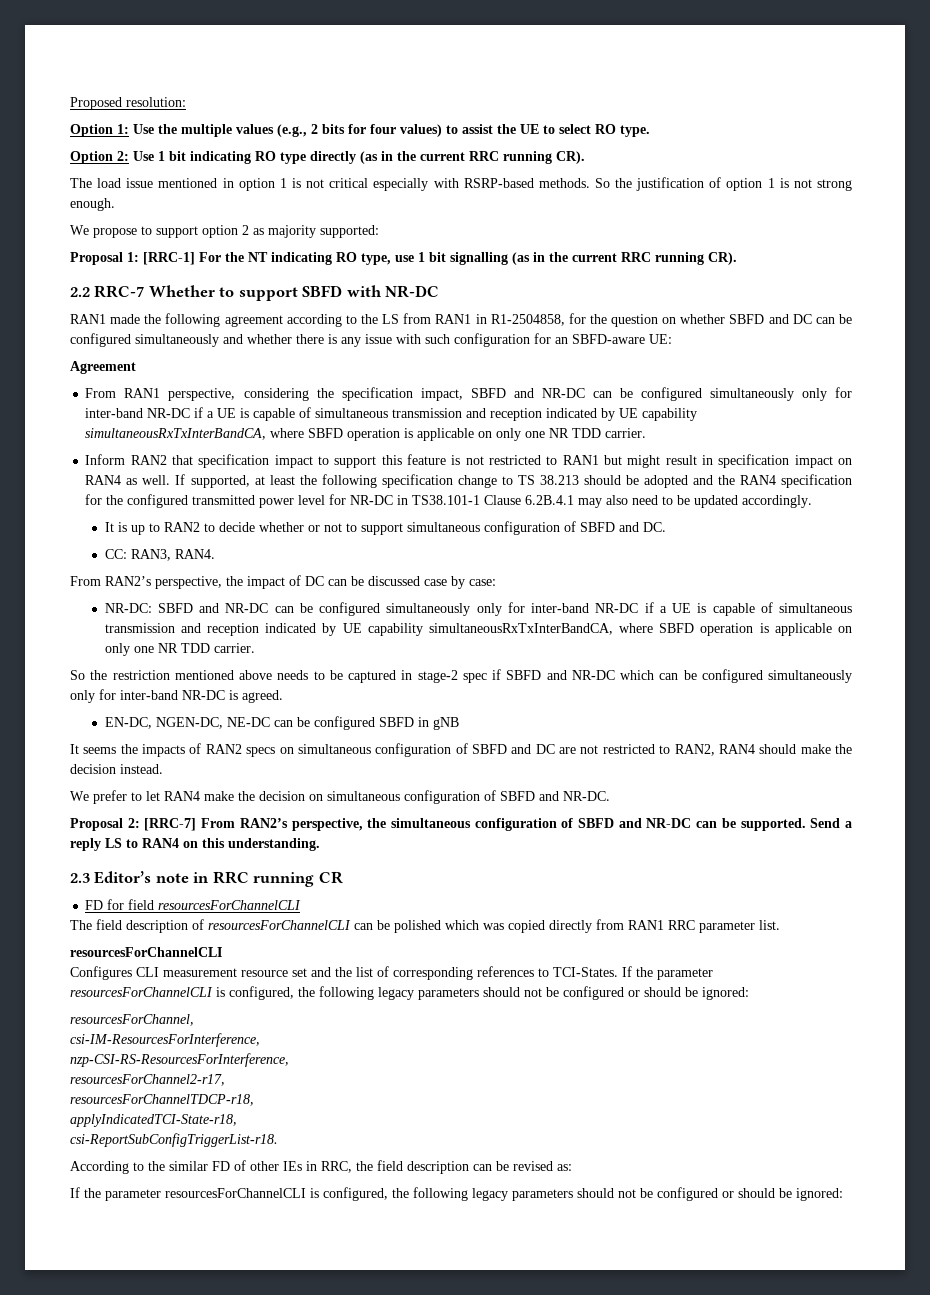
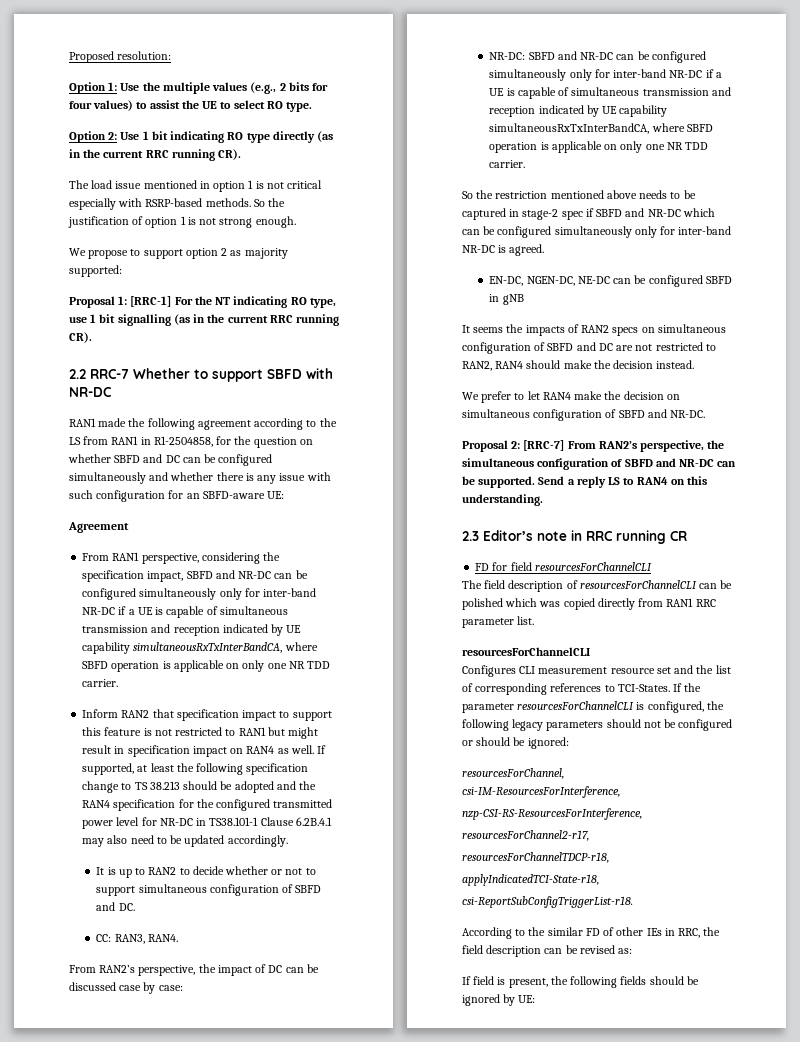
  According to the similar FD of other IEs in RRC, the field description can be revised as:
- If the parameter resourcesForChannelCLI is configured, the following legacy parameters should not be configured or should be ignored:
+ If field is present, the following fields should be ignored by UE:

